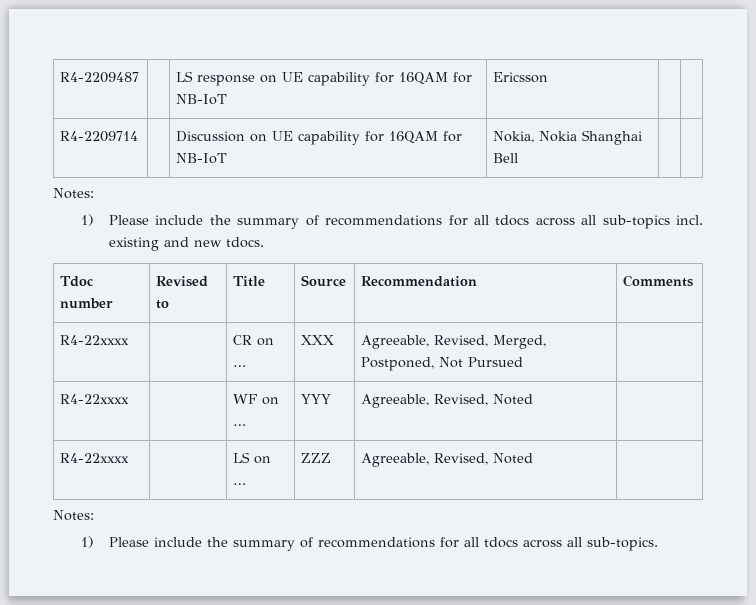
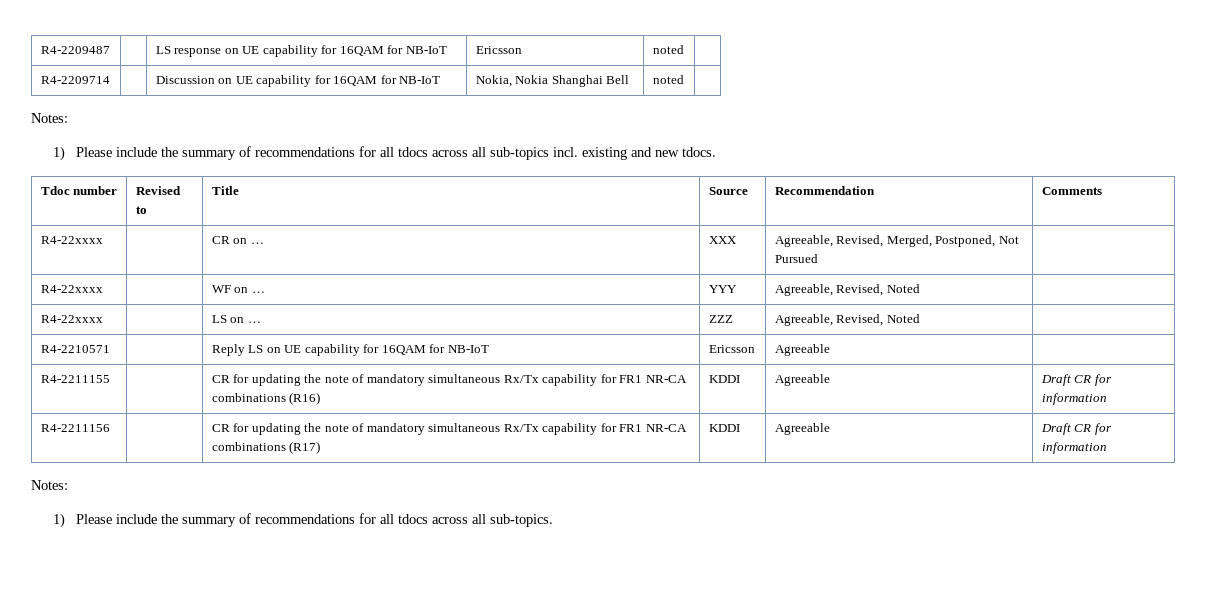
- R4-2209487 | | LS response on UE capability for 16QAM for NB-IoT | Ericsson | |
+ R4-2209487 | | LS response on UE capability for 16QAM for NB-IoT | Ericsson | noted |
- R4-2209714 | | Discussion on UE capability for 16QAM for NB-IoT | Nokia, Nokia Shanghai Bell | |
+ R4-2209714 | | Discussion on UE capability for 16QAM for NB-IoT | Nokia, Nokia Shanghai Bell | noted |
+ R4-2210571 | | Reply LS on UE capability for 16QAM for NB-IoT | Ericsson | Agreeable |
+ R4-2211155 | | CR for updating the note of mandatory simultaneous Rx/Tx capability for FR1 NR-CA combinations (R16) | KDDI | Agreeable | Draft CR for information
+ R4-2211156 | | CR for updating the note of mandatory simultaneous Rx/Tx capability for FR1 NR-CA combinations (R17) | KDDI | Agreeable | Draft CR for information

